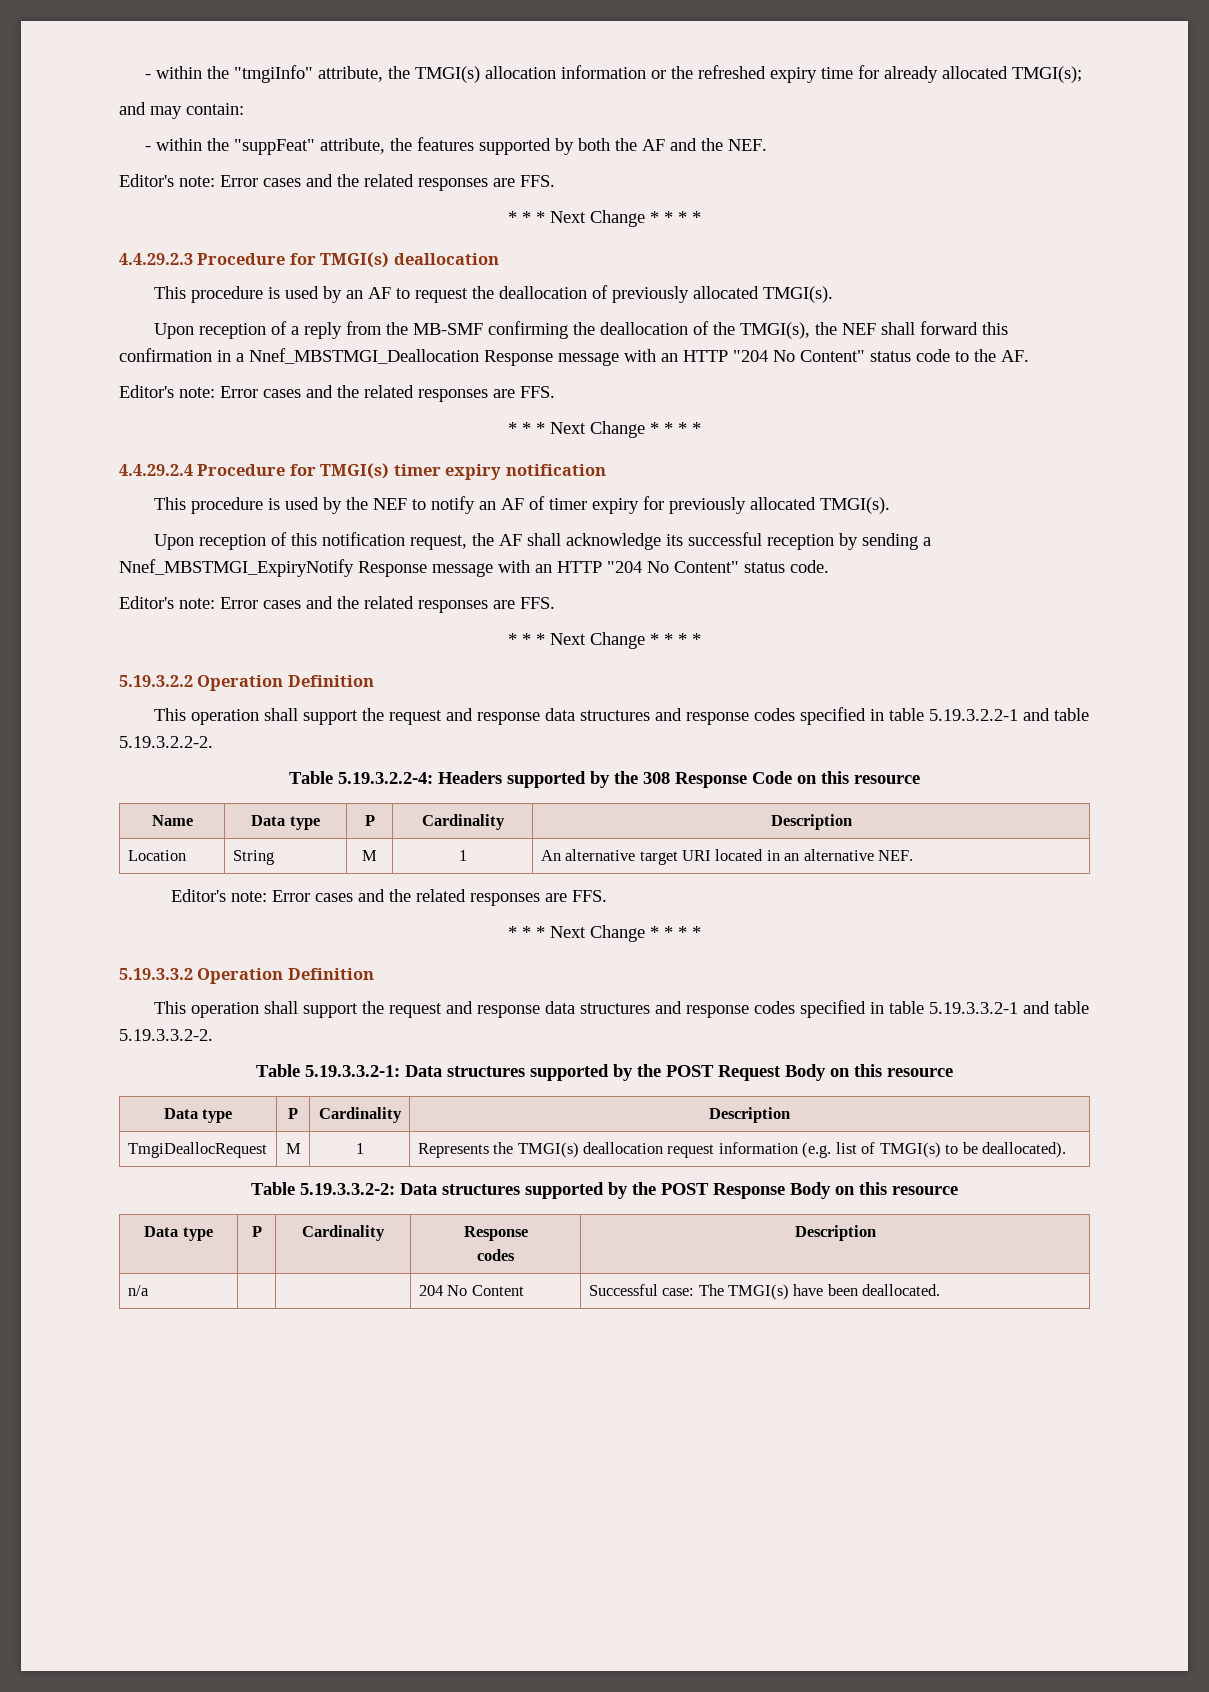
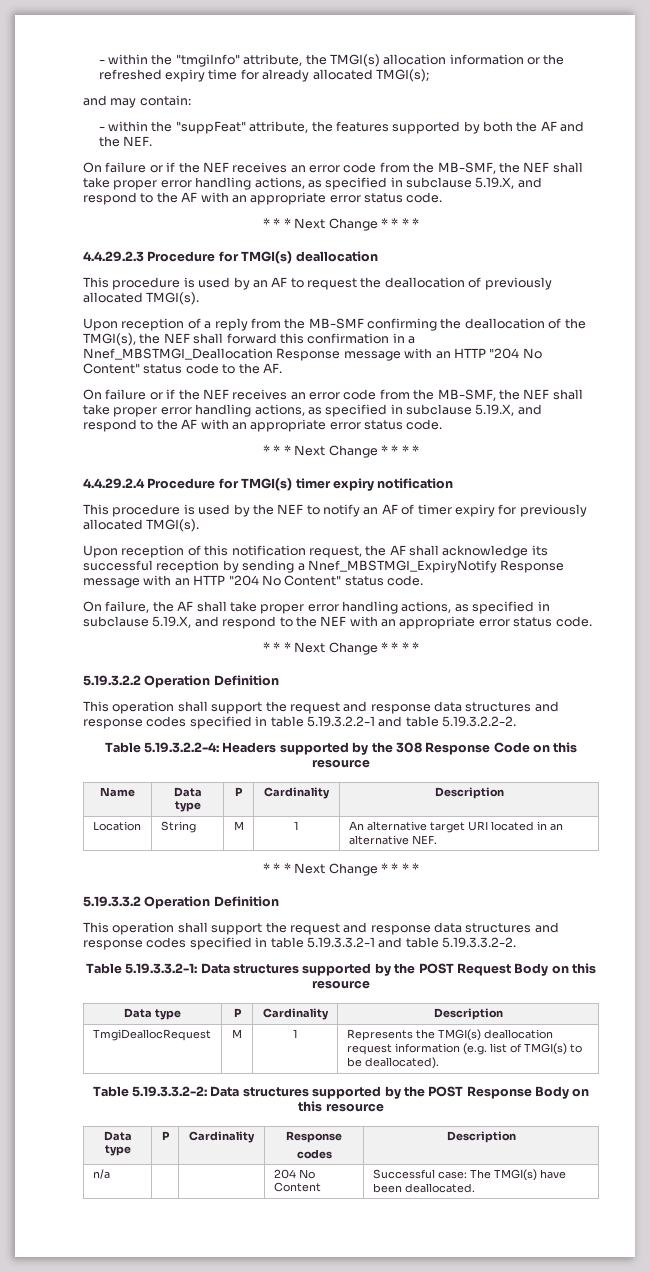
  - within the "suppFeat" attribute, the features supported by both the AF and the NEF.
- Editor's note: Error cases and the related responses are FFS.
+ On failure or if the NEF receives an error code from the MB-SMF, the NEF shall take proper error handling actions, as specified in subclause 5.19.X, and respond to the AF with an appropriate error status code.
  Upon reception of a reply from the MB-SMF confirming the deallocation of the TMGI(s), the NEF shall forward this confirmation in a Nnef_MBSTMGI_Deallocation Response message with an HTTP "204 No Content" status code to the AF.
- Editor's note: Error cases and the related responses are FFS.
+ On failure or if the NEF receives an error code from the MB-SMF, the NEF shall take proper error handling actions, as specified in subclause 5.19.X, and respond to the AF with an appropriate error status code.
  Upon reception of this notification request, the AF shall acknowledge its successful reception by sending a Nnef_MBSTMGI_ExpiryNotify Response message with an HTTP "204 No Content" status code.
- Editor's note: Error cases and the related responses are FFS.
+ On failure, the AF shall take proper error handling actions, as specified in subclause 5.19.X, and respond to the NEF with an appropriate error status code.
  Location | String | M | 1 | An alternative target URI located in an alternative NEF.
- Editor's note: Error cases and the related responses are FFS.

